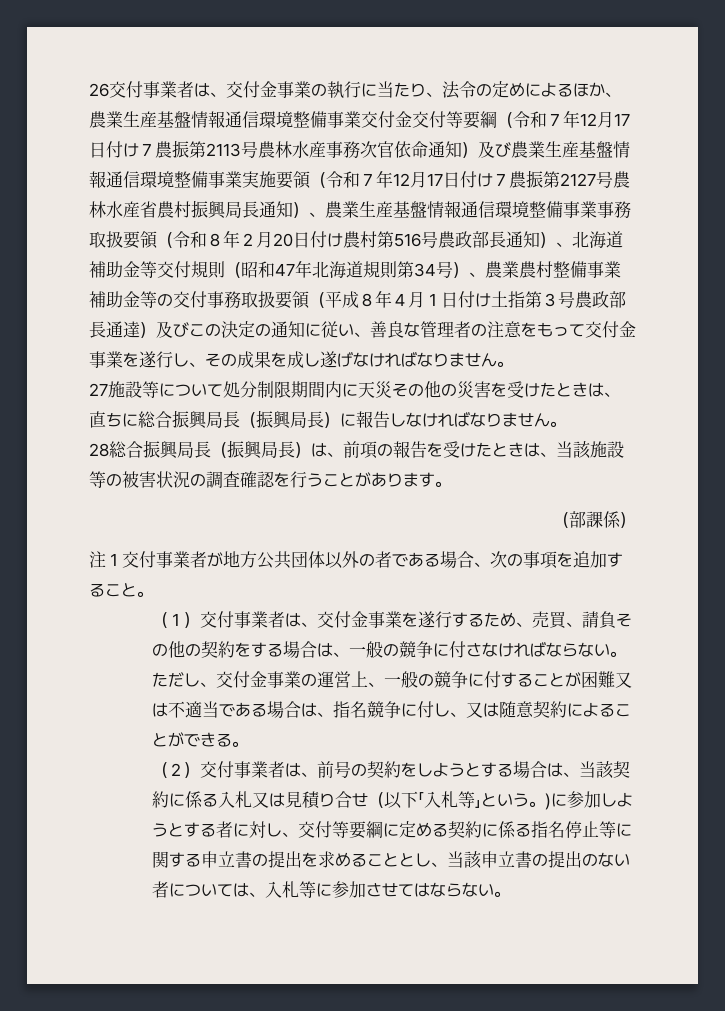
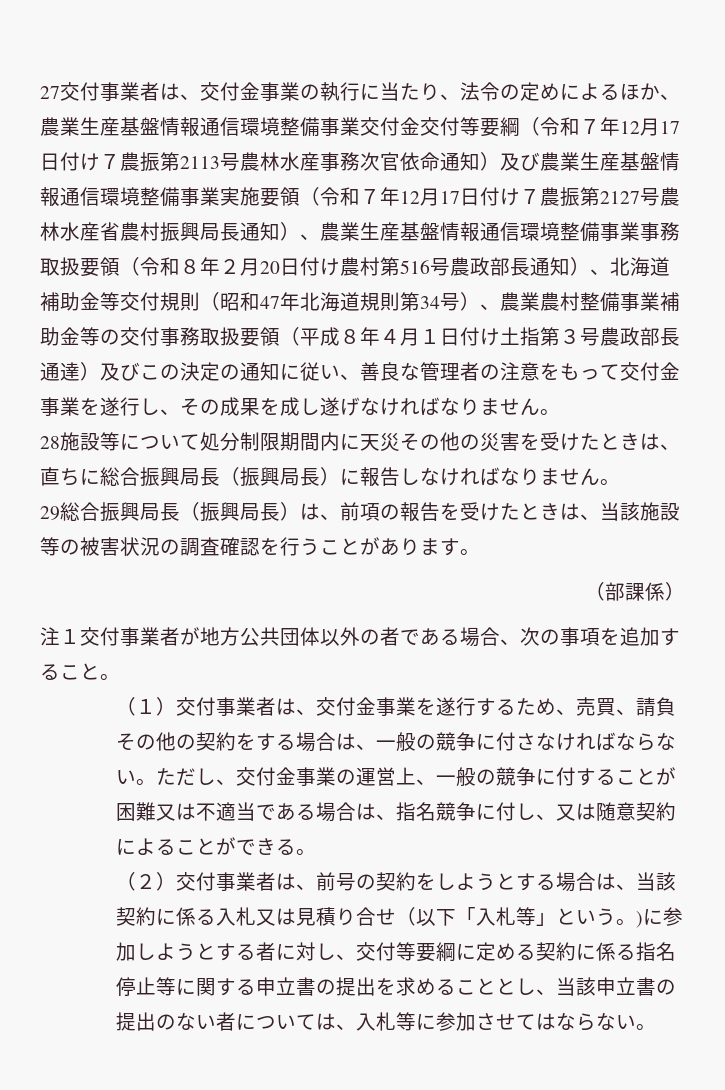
- 26交付事業者は、交付金事業の執行に当たり、法令の定めによるほか、農業生産基盤情報通信環境整備事業交付金交付等要綱（令和７年12月17日付け７農振第2113号農林水産事務次官依命通知）及び農業生産基盤情報通信環境整備事業実施要領（令和７年12月17日付け７農振第2127号農林水産省農村振興局長通知）、農業生産基盤情報通信環境整備事業事務取扱要領（令和８年２月20日付け農村第516号農政部長通知）、北海道補助金等交付規則（昭和47年北海道規則第34号）、農業農村整備事業補助金等の交付事務取扱要領（平成８年４月１日付け土指第３号農政部長通達）及びこの決定の通知に従い、善良な管理者の注意をもって交付金事業を遂行し、その成果を成し遂げなければなりません。
+ 27交付事業者は、交付金事業の執行に当たり、法令の定めによるほか、農業生産基盤情報通信環境整備事業交付金交付等要綱（令和７年12月17日付け７農振第2113号農林水産事務次官依命通知）及び農業生産基盤情報通信環境整備事業実施要領（令和７年12月17日付け７農振第2127号農林水産省農村振興局長通知）、農業生産基盤情報通信環境整備事業事務取扱要領（令和８年２月20日付け農村第516号農政部長通知）、北海道補助金等交付規則（昭和47年北海道規則第34号）、農業農村整備事業補助金等の交付事務取扱要領（平成８年４月１日付け土指第３号農政部長通達）及びこの決定の通知に従い、善良な管理者の注意をもって交付金事業を遂行し、その成果を成し遂げなければなりません。
- 27施設等について処分制限期間内に天災その他の災害を受けたときは、直ちに総合振興局長（振興局長）に報告しなければなりません。
+ 28施設等について処分制限期間内に天災その他の災害を受けたときは、直ちに総合振興局長（振興局長）に報告しなければなりません。
- 28総合振興局長（振興局長）は、前項の報告を受けたときは、当該施設等の被害状況の調査確認を行うことがあります。
+ 29総合振興局長（振興局長）は、前項の報告を受けたときは、当該施設等の被害状況の調査確認を行うことがあります。

